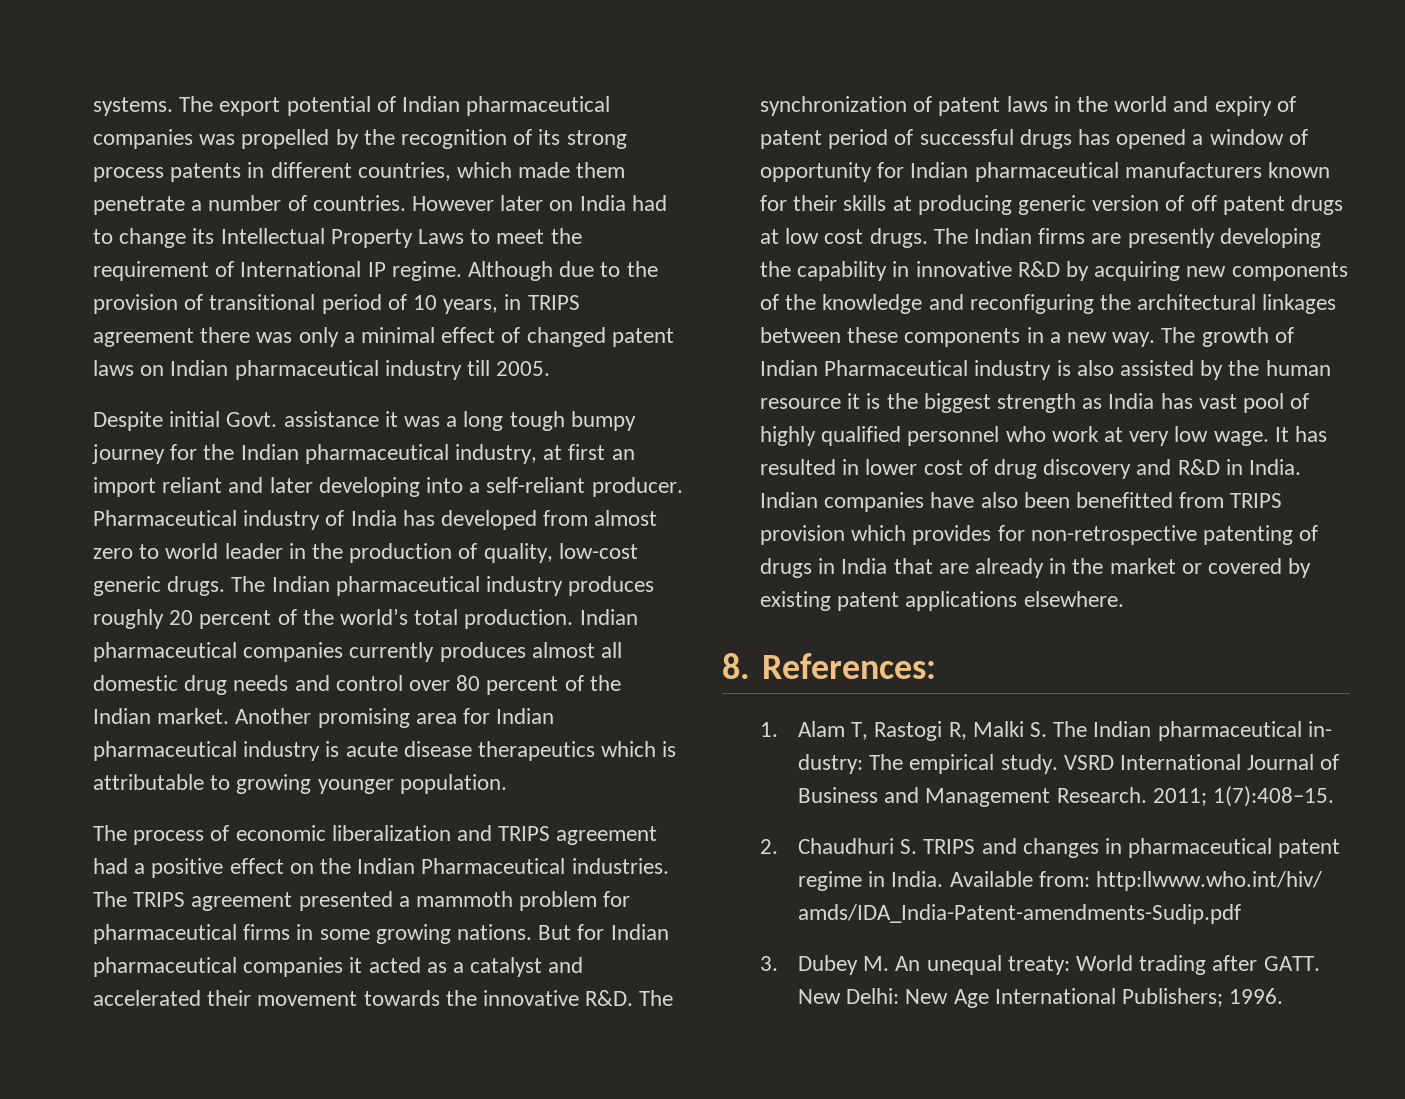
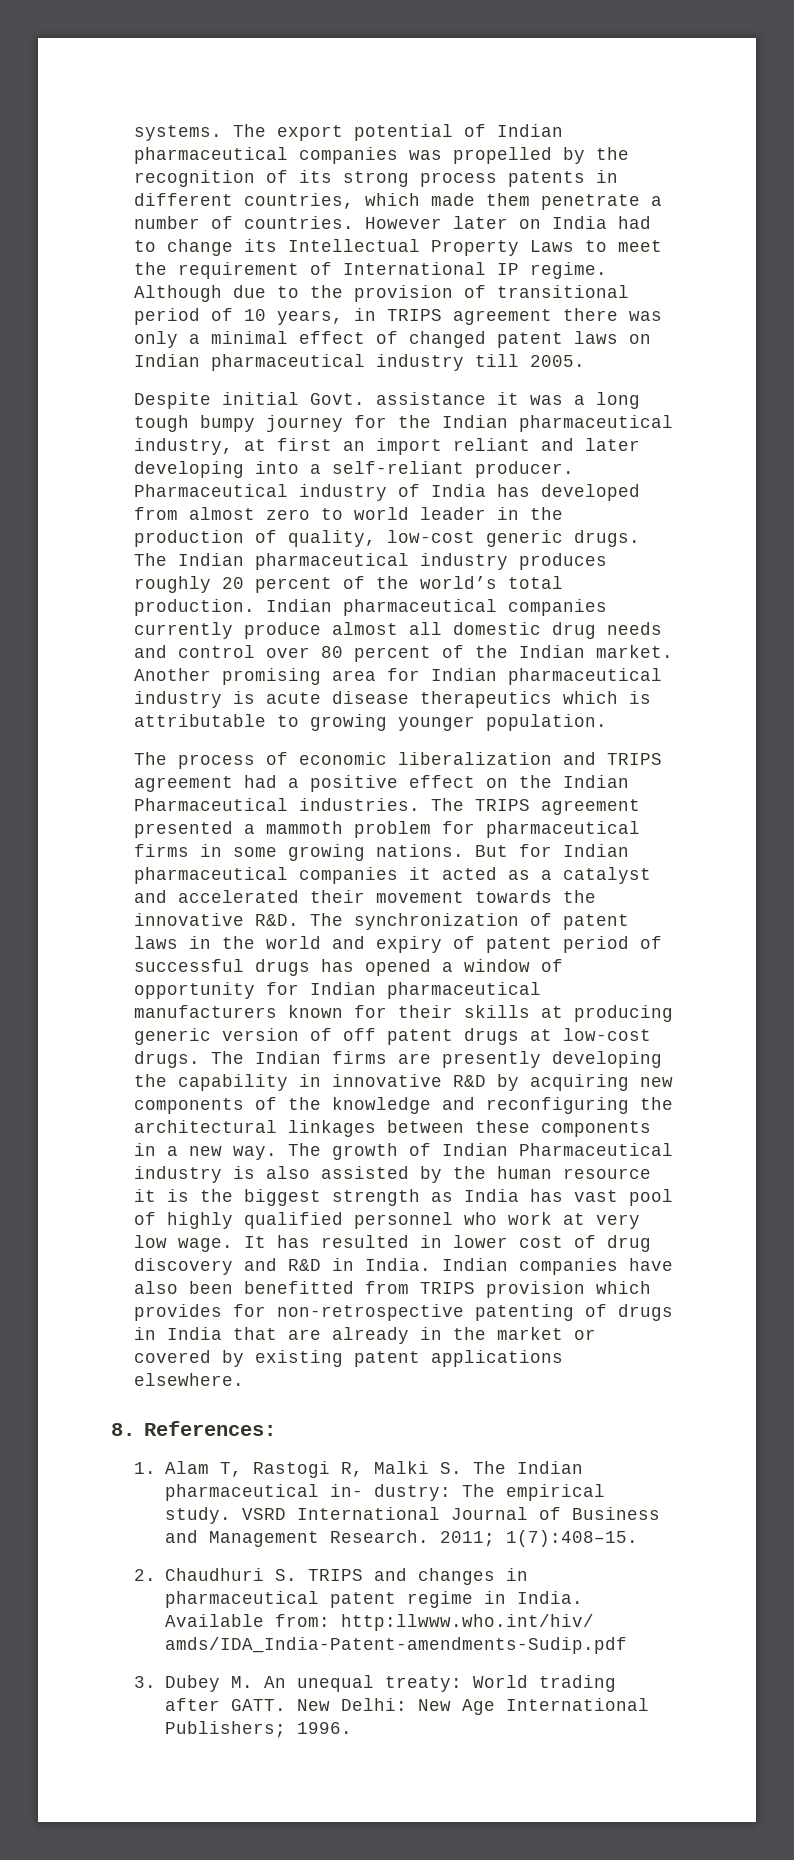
- Indian pharmaceutical companies currently produces almost all domestic drug needs and control over 80 percent of the Indian market.
+ Indian pharmaceutical companies currently produce almost all domestic drug needs and control over 80 percent of the Indian market.
- But for Indian pharmaceutical companies it acted as a catalyst and accelerated their movement towards the innovative R&D. The synchronization of patent laws in the world and expiry of patent period of successful drugs has opened a window of opportunity for Indian pharmaceutical manufacturers known for their skills at producing generic version of off patent drugs at low cost drugs.
+ But for Indian pharmaceutical companies it acted as a catalyst and accelerated their movement towards the innovative R&D. The synchronization of patent laws in the world and expiry of patent period of successful drugs has opened a window of opportunity for Indian pharmaceutical manufacturers known for their skills at producing generic version of off patent drugs at low-cost drugs.

